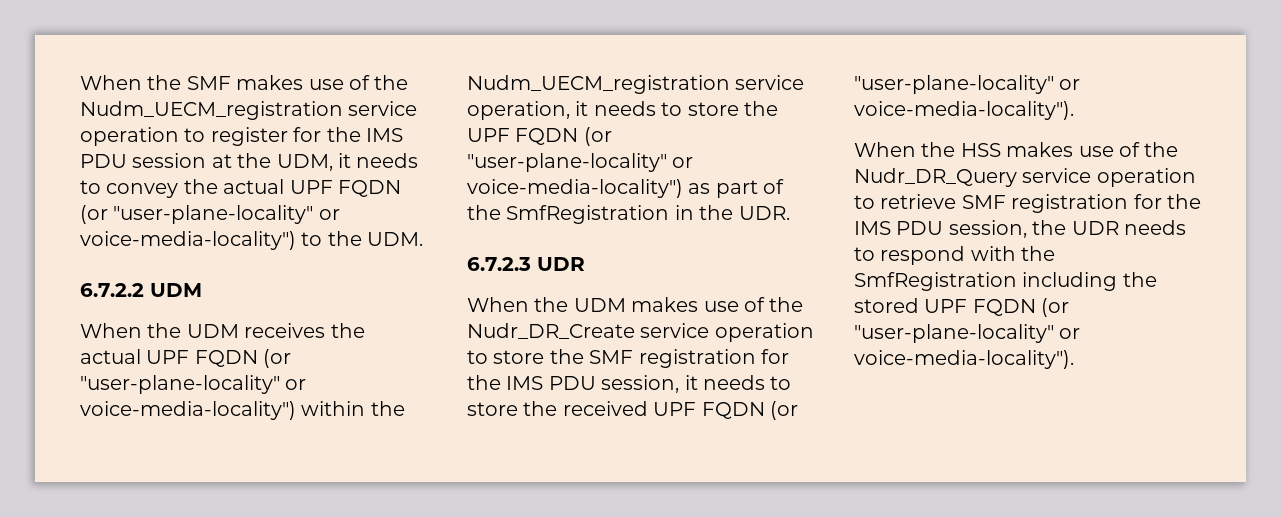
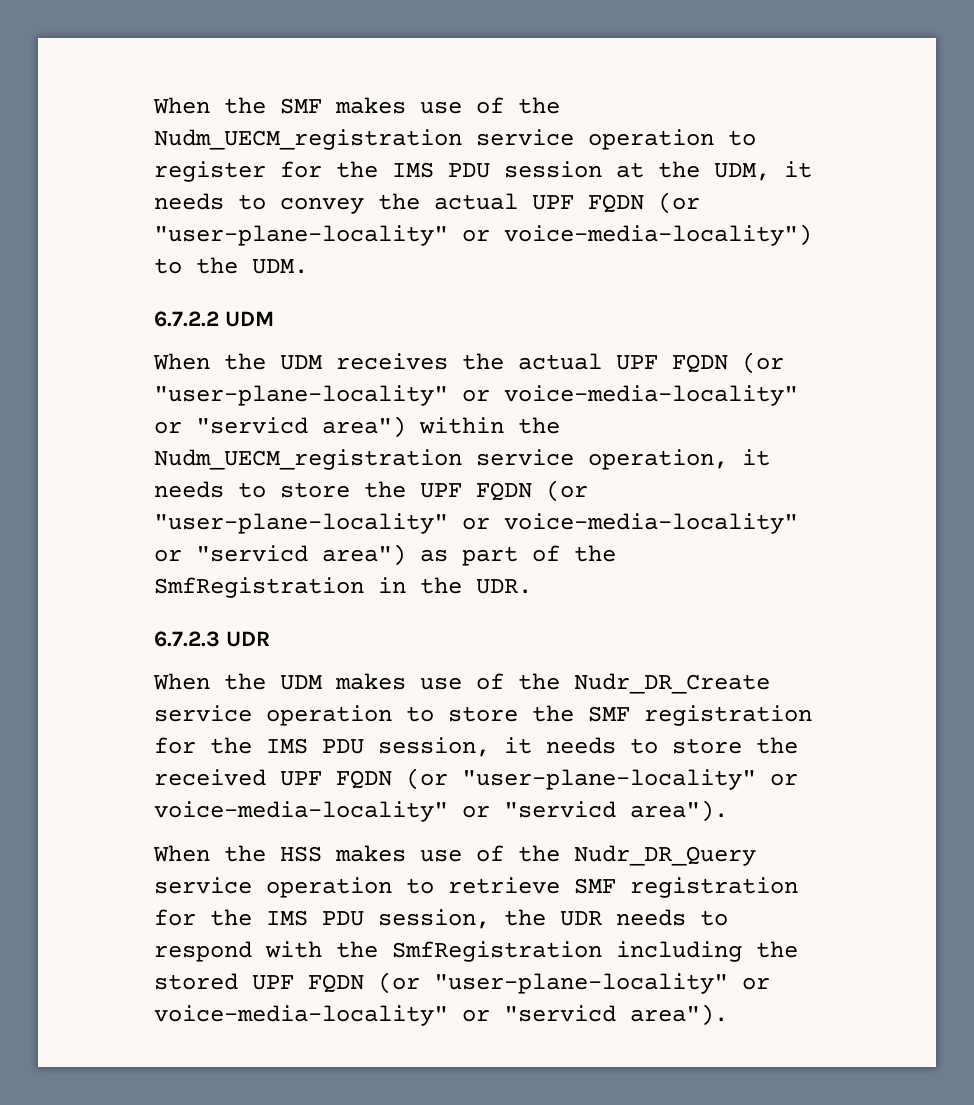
- When the UDM receives the actual UPF FQDN (or "user-plane-locality" or voice-media-locality") within the Nudm_UECM_registration service operation, it needs to store the UPF FQDN (or "user-plane-locality" or voice-media-locality") as part of the SmfRegistration in the UDR.
+ When the UDM receives the actual UPF FQDN (or "user-plane-locality" or voice-media-locality" or "servicd area") within the Nudm_UECM_registration service operation, it needs to store the UPF FQDN (or "user-plane-locality" or voice-media-locality" or "servicd area") as part of the SmfRegistration in the UDR.
- When the UDM makes use of the Nudr_DR_Create service operation to store the SMF registration for the IMS PDU session, it needs to store the received UPF FQDN (or "user-plane-locality" or voice-media-locality").
+ When the UDM makes use of the Nudr_DR_Create service operation to store the SMF registration for the IMS PDU session, it needs to store the received UPF FQDN (or "user-plane-locality" or voice-media-locality" or "servicd area").
- When the HSS makes use of the Nudr_DR_Query service operation to retrieve SMF registration for the IMS PDU session, the UDR needs to respond with the SmfRegistration including the stored UPF FQDN (or "user-plane-locality" or voice-media-locality").
+ When the HSS makes use of the Nudr_DR_Query service operation to retrieve SMF registration for the IMS PDU session, the UDR needs to respond with the SmfRegistration including the stored UPF FQDN (or "user-plane-locality" or voice-media-locality" or "servicd area").

